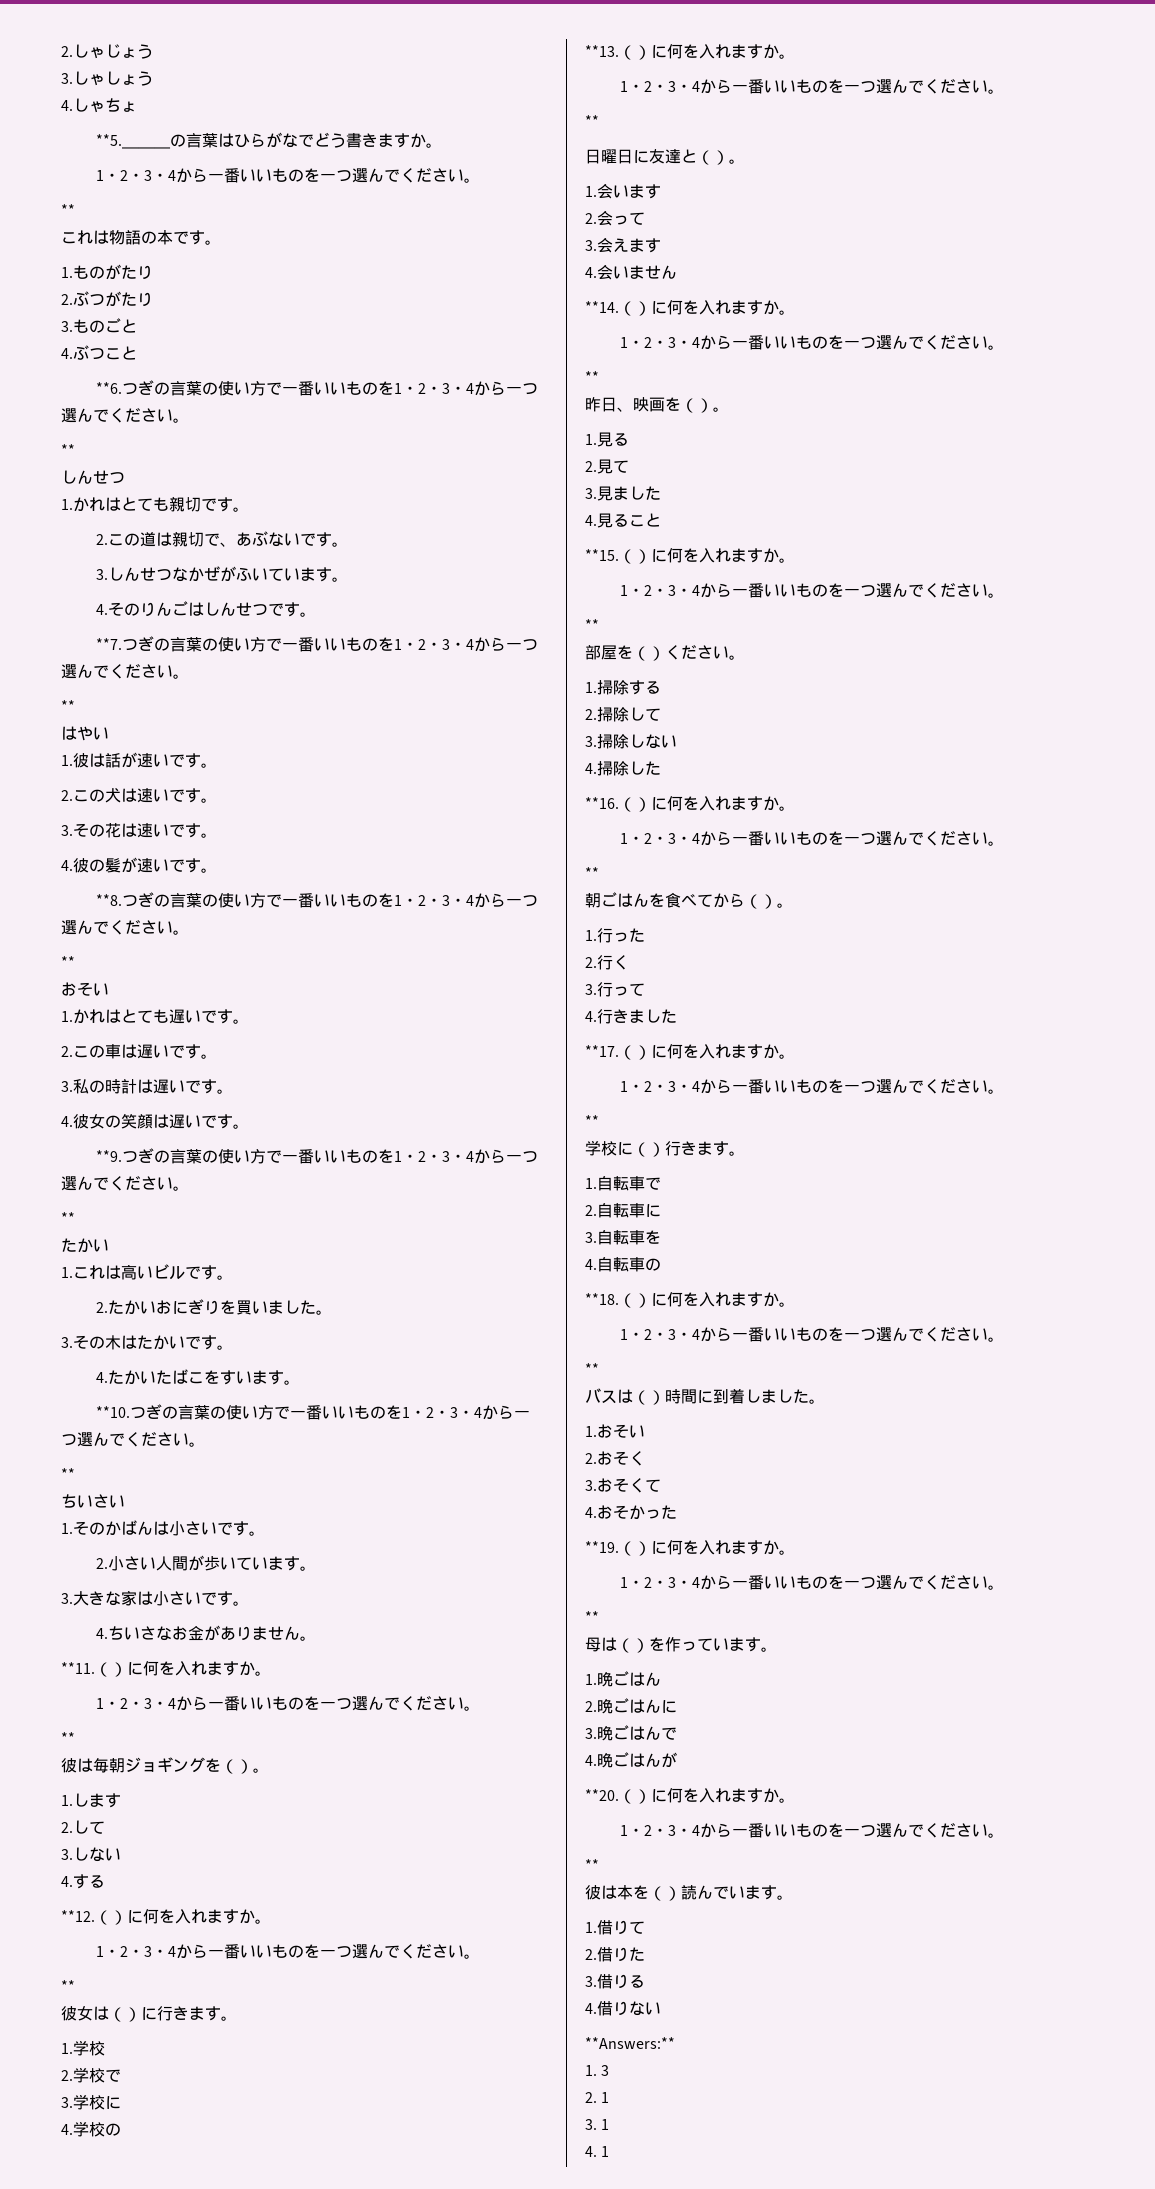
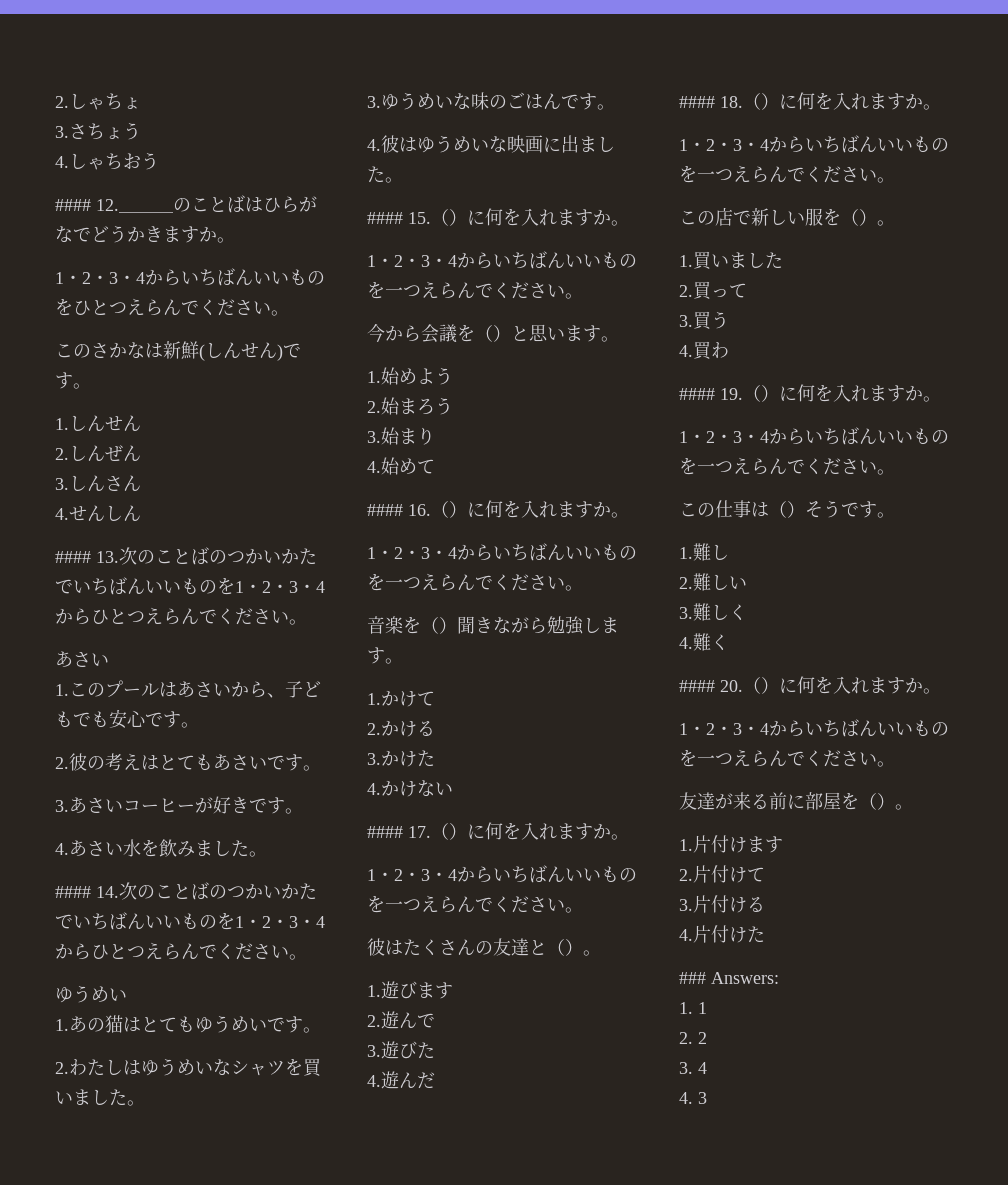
- 2.しゃじょう
- 3.しゃしょう
+ 2.しゃちょ
+ 3.さちょう
- 4.しゃちょ
- **5.＿＿＿の言葉はひらがなでどう書きますか。
- 1・2・3・4から一番いいものを一つ選んでください。
- **
- これは物語の本です。
- 1.ものがたり
- 2.ぶつがたり
- 3.ものごと
- 4.ぶつこと
- **6.つぎの言葉の使い方で一番いいものを1・2・3・4から一つ選んでください。
- **
- しんせつ
- 1.かれはとても親切です。
- 2.この道は親切で、あぶないです。
- 3.しんせつなかぜがふいています。
- 4.そのりんごはしんせつです。
- **7.つぎの言葉の使い方で一番いいものを1・2・3・4から一つ選んでください。
- **
- はやい
- 1.彼は話が速いです。
- 2.この犬は速いです。
- 3.その花は速いです。
- 4.彼の髪が速いです。
- **8.つぎの言葉の使い方で一番いいものを1・2・3・4から一つ選んでください。
- **
- おそい
- 1.かれはとても遅いです。
- 2.この車は遅いです。
- 3.私の時計は遅いです。
- 4.彼女の笑顔は遅いです。
- **9.つぎの言葉の使い方で一番いいものを1・2・3・4から一つ選んでください。
- **
- たかい
- 1.これは高いビルです。
- 2.たかいおにぎりを買いました。
+ 4.しゃちおう
+ #### 12.＿＿＿のことばはひらがなでどうかきますか。
+ 1・2・3・4からいちばんいいものをひとつえらんでください。
+ このさかなは新鮮(しんせん)です。
+ 1.しんせん
+ 2.しんぜん
+ 3.しんさん
+ 4.せんしん
+ #### 13.次のことばのつかいかたでいちばんいいものを1・2・3・4からひとつえらんでください。
+ あさい
+ 1.このプールはあさいから、子どもでも安心です。
+ 2.彼の考えはとてもあさいです。
+ 3.あさいコーヒーが好きです。
+ 4.あさい水を飲みました。
+ #### 14.次のことばのつかいかたでいちばんいいものを1・2・3・4からひとつえらんでください。
+ ゆうめい
+ 1.あの猫はとてもゆうめいです。
+ 2.わたしはゆうめいなシャツを買いました。
- 3.その木はたかいです。
- 4.たかいたばこをすいます。
- **10.つぎの言葉の使い方で一番いいものを1・2・3・4から一つ選んでください。
- **
- ちいさい
- 1.そのかばんは小さいです。
- 2.小さい人間が歩いています。
- 3.大きな家は小さいです。
- 4.ちいさなお金がありません。
- **11.（）に何を入れますか。
- 1・2・3・4から一番いいものを一つ選んでください。
- **
- 彼は毎朝ジョギングを（）。
- 1.します
- 2.して
- 3.しない
- 4.する
- **12.（）に何を入れますか。
- 1・2・3・4から一番いいものを一つ選んでください。
- **
- 彼女は（）に行きます。
- 1.学校
- 2.学校で
- 3.学校に
- 4.学校の
- **13.（）に何を入れますか。
- 1・2・3・4から一番いいものを一つ選んでください。
- **
- 日曜日に友達と（）。
+ 3.ゆうめいな味のごはんです。
+ 4.彼はゆうめいな映画に出ました。
+ #### 15.（）に何を入れますか。
+ 1・2・3・4からいちばんいいものを一つえらんでください。
+ 今から会議を（）と思います。
+ 1.始めよう
+ 2.始まろう
+ 3.始まり
+ 4.始めて
+ #### 16.（）に何を入れますか。
+ 1・2・3・4からいちばんいいものを一つえらんでください。
+ 音楽を（）聞きながら勉強します。
+ 1.かけて
+ 2.かける
+ 3.かけた
+ 4.かけない
+ #### 17.（）に何を入れますか。
+ 1・2・3・4からいちばんいいものを一つえらんでください。
+ 彼はたくさんの友達と（）。
- 1.会います
- 2.会って
- 3.会えます
- 4.会いません
- **14.（）に何を入れますか。
- 1・2・3・4から一番いいものを一つ選んでください。
- **
- 昨日、映画を（）。
- 1.見る
- 2.見て
- 3.見ました
- 4.見ること
- **15.（）に何を入れますか。
- 1・2・3・4から一番いいものを一つ選んでください。
- **
- 部屋を（）ください。
- 1.掃除する
- 2.掃除して
- 3.掃除しない
- 4.掃除した
- **16.（）に何を入れますか。
- 1・2・3・4から一番いいものを一つ選んでください。
- **
- 朝ごはんを食べてから（）。
- 1.行った
- 2.行く
- 3.行って
- 4.行きました
- **17.（）に何を入れますか。
- 1・2・3・4から一番いいものを一つ選んでください。
- **
- 学校に（）行きます。
- 1.自転車で
- 2.自転車に
- 3.自転車を
- 4.自転車の
- **18.（）に何を入れますか。
- 1・2・3・4から一番いいものを一つ選んでください。
- **
- バスは（）時間に到着しました。
- 1.おそい
- 2.おそく
- 3.おそくて
- 4.おそかった
- **19.（）に何を入れますか。
- 1・2・3・4から一番いいものを一つ選んでください。
- **
- 母は（）を作っています。
- 1.晩ごはん
- 2.晩ごはんに
- 3.晩ごはんで
- 4.晩ごはんが
- **20.（）に何を入れますか。
- 1・2・3・4から一番いいものを一つ選んでください。
- **
- 彼は本を（）読んでいます。
- 1.借りて
- 2.借りた
- 3.借りる
- 4.借りない
- **Answers:**
- 1. 3
- 2. 1
- 3. 1
- 4. 1
+ 1.遊びます
+ 2.遊んで
+ 3.遊びた
+ 4.遊んだ
+ #### 18.（）に何を入れますか。
+ 1・2・3・4からいちばんいいものを一つえらんでください。
+ この店で新しい服を（）。
+ 1.買いました
+ 2.買って
+ 3.買う
+ 4.買わ
+ #### 19.（）に何を入れますか。
+ 1・2・3・4からいちばんいいものを一つえらんでください。
+ この仕事は（）そうです。
+ 1.難し
+ 2.難しい
+ 3.難しく
+ 4.難く
+ #### 20.（）に何を入れますか。
+ 1・2・3・4からいちばんいいものを一つえらんでください。
+ 友達が来る前に部屋を（）。
+ 1.片付けます
+ 2.片付けて
+ 3.片付ける
+ 4.片付けた
+ ### Answers:
+ 1. 1
+ 2. 2
+ 3. 4
+ 4. 3

